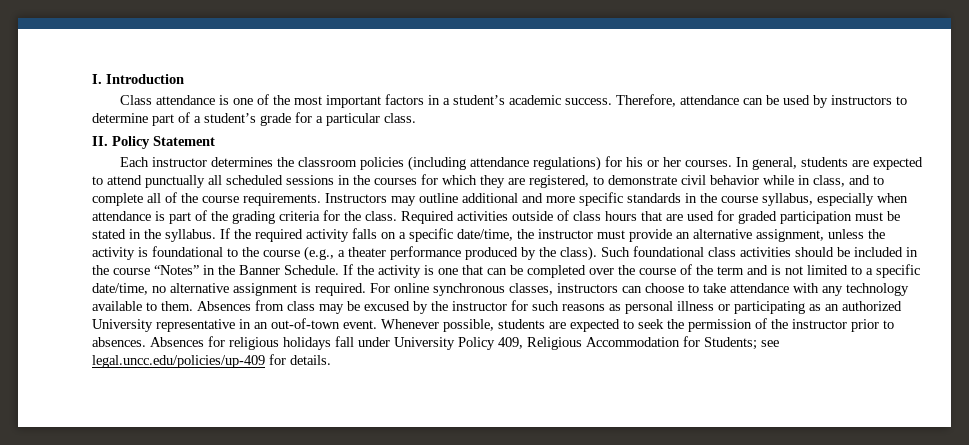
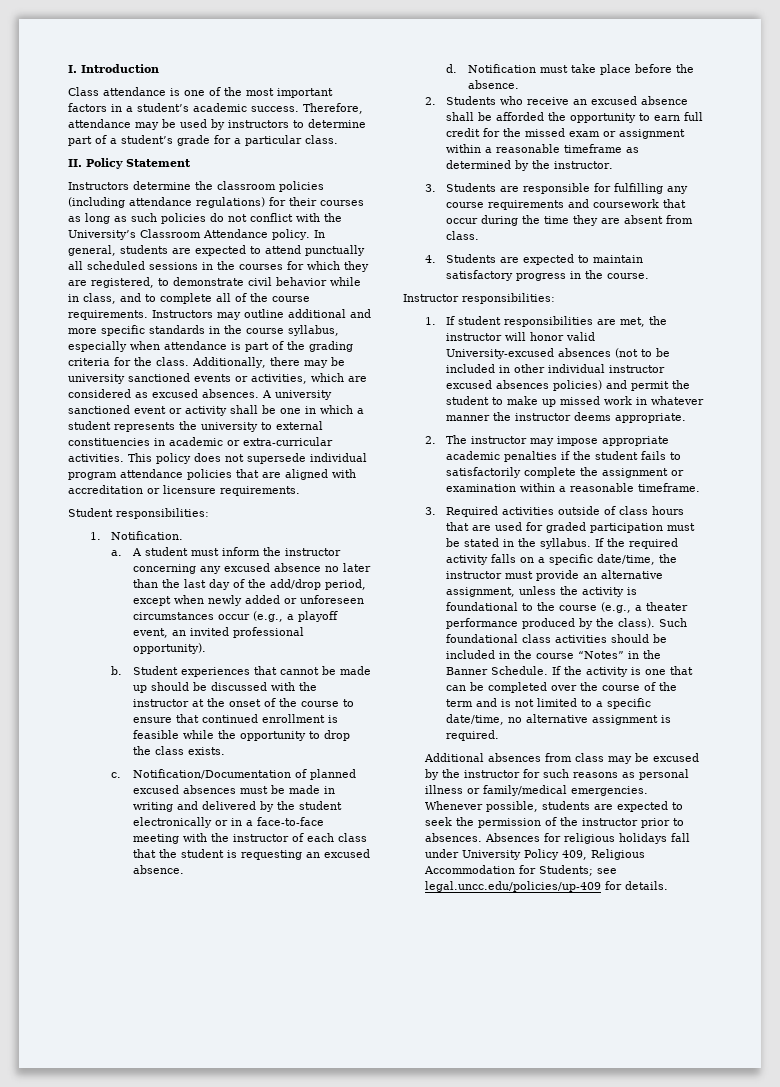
- Therefore, attendance can be used by instructors to determine part of a student’s grade for a particular class.
+ Therefore, attendance may be used by instructors to determine part of a student’s grade for a particular class.
- Each instructor determines the classroom policies (including attendance regulations) for his or her courses.
+ Instructors determine the classroom policies (including attendance regulations) for their courses as long as such policies do not conflict with the University’s Classroom Attendance policy.
- Required activities outside of class hours that are used for graded participation must be stated in the syllabus.
+ Additionally, there may be university sanctioned events or activities, which are considered as excused absences. A university sanctioned event or activity shall be one in which a student represents the university to external constituencies in academic or extra-curricular activities. This policy does not supersede individual program attendance policies that are aligned with accreditation or licensure requirements.
+ Student responsibilities:
+ 1. Notification.
+ a. A student must inform the instructor concerning any excused absence no later than the last day of the add/drop period, except when newly added or unforeseen circumstances occur (e.g., a playoff event, an invited professional opportunity).
+ b. Student experiences that cannot be made up should be discussed with the instructor at the onset of the course to ensure that continued enrollment is feasible while the opportunity to drop the class exists.
+ c. Notification/Documentation of planned excused absences must be made in writing and delivered by the student electronically or in a face-to-face meeting with the instructor of each class that the student is requesting an excused absence.
+ d. Notification must take place before the absence.
+ 2. Students who receive an excused absence shall be afforded the opportunity to earn full credit for the missed exam or assignment within a reasonable timeframe as determined by the instructor.
+ 3. Students are responsible for fulfilling any course requirements and coursework that occur during the time they are absent from class.
+ 4. Students are expected to maintain satisfactory progress in the course.
+ Instructor responsibilities:
+ 1. If student responsibilities are met, the instructor will honor valid University-excused absences (not to be included in other individual instructor excused absences policies) and permit the student to make up missed work in whatever manner the instructor deems appropriate.
+ 2. The instructor may impose appropriate academic penalties if the student fails to satisfactorily complete the assignment or examination within a reasonable timeframe.
+ 3. Required activities outside of class hours that are used for graded participation must be stated in the syllabus.
- If the activity is one that can be completed over the course of the term and is not limited to a specific date/time, no alternative assignment is required. For online synchronous classes, instructors can choose to take attendance with any technology available to them. Absences from class may be excused by the instructor for such reasons as personal illness or participating as an authorized University representative in an out-of-town event.
+ If the activity is one that can be completed over the course of the term and is not limited to a specific date/time, no alternative assignment is required.
+ Additional absences from class may be excused by the instructor for such reasons as personal illness or family/medical emergencies.

